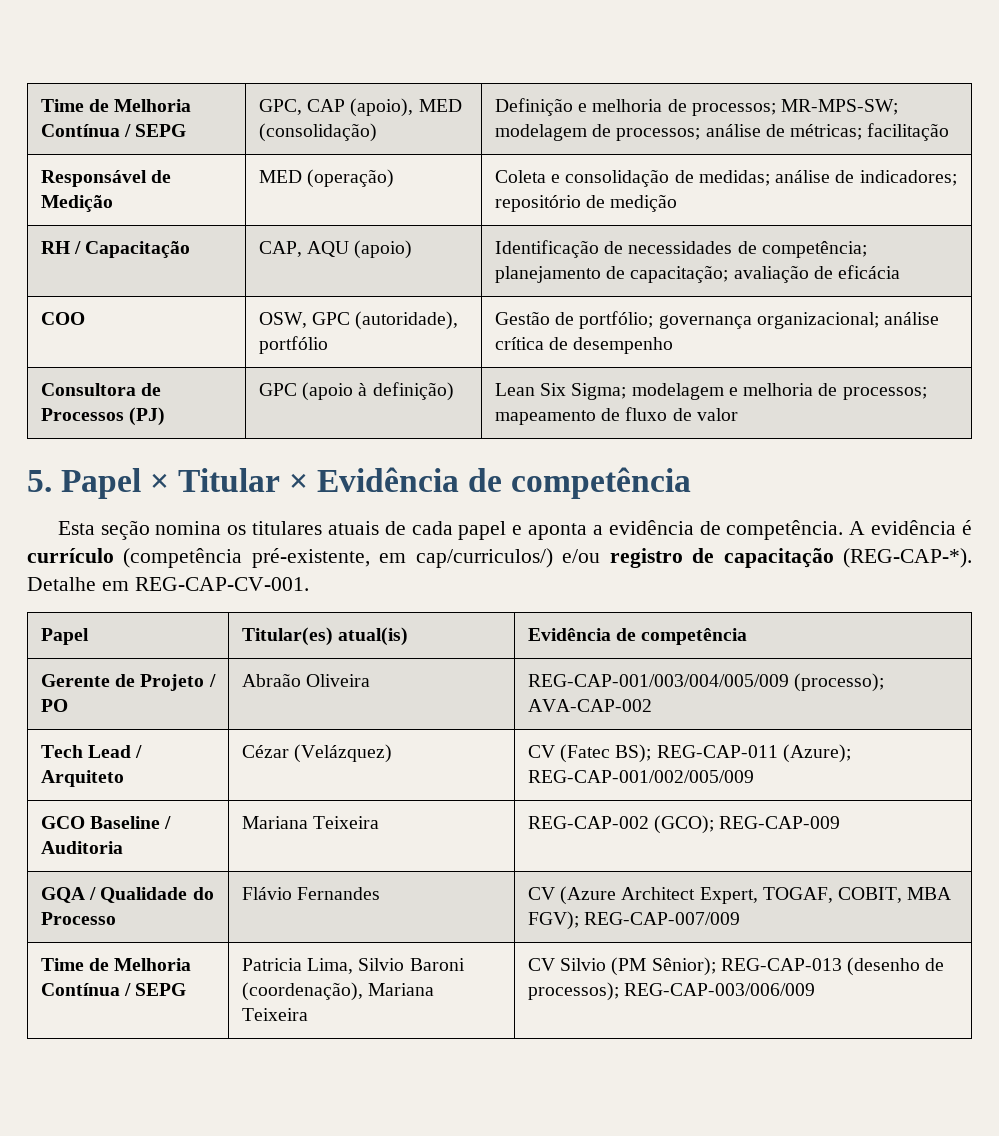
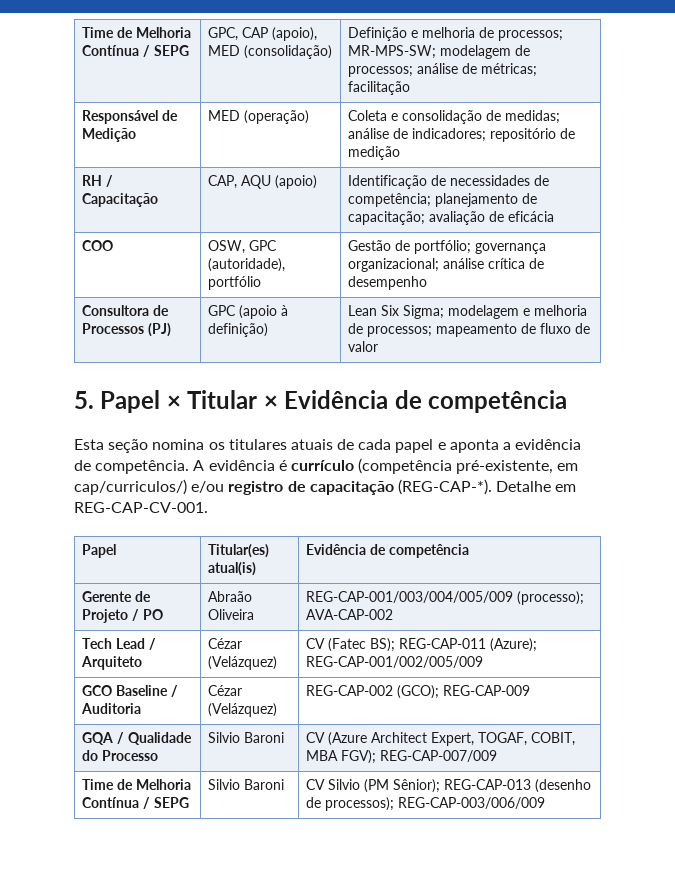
- GCO Baseline / Auditoria | Mariana Teixeira | REG-CAP-002 (GCO); REG-CAP-009
+ GCO Baseline / Auditoria | Cézar (Velázquez) | REG-CAP-002 (GCO); REG-CAP-009
- GQA / Qualidade do Processo | Flávio Fernandes | CV (Azure Architect Expert, TOGAF, COBIT, MBA FGV); REG-CAP-007/009
+ GQA / Qualidade do Processo | Silvio Baroni | CV (Azure Architect Expert, TOGAF, COBIT, MBA FGV); REG-CAP-007/009
- Time de Melhoria Contínua / SEPG | Patricia Lima, Silvio Baroni (coordenação), Mariana Teixeira | CV Silvio (PM Sênior); REG-CAP-013 (desenho de processos); REG-CAP-003/006/009
+ Time de Melhoria Contínua / SEPG | Silvio Baroni | CV Silvio (PM Sênior); REG-CAP-013 (desenho de processos); REG-CAP-003/006/009

